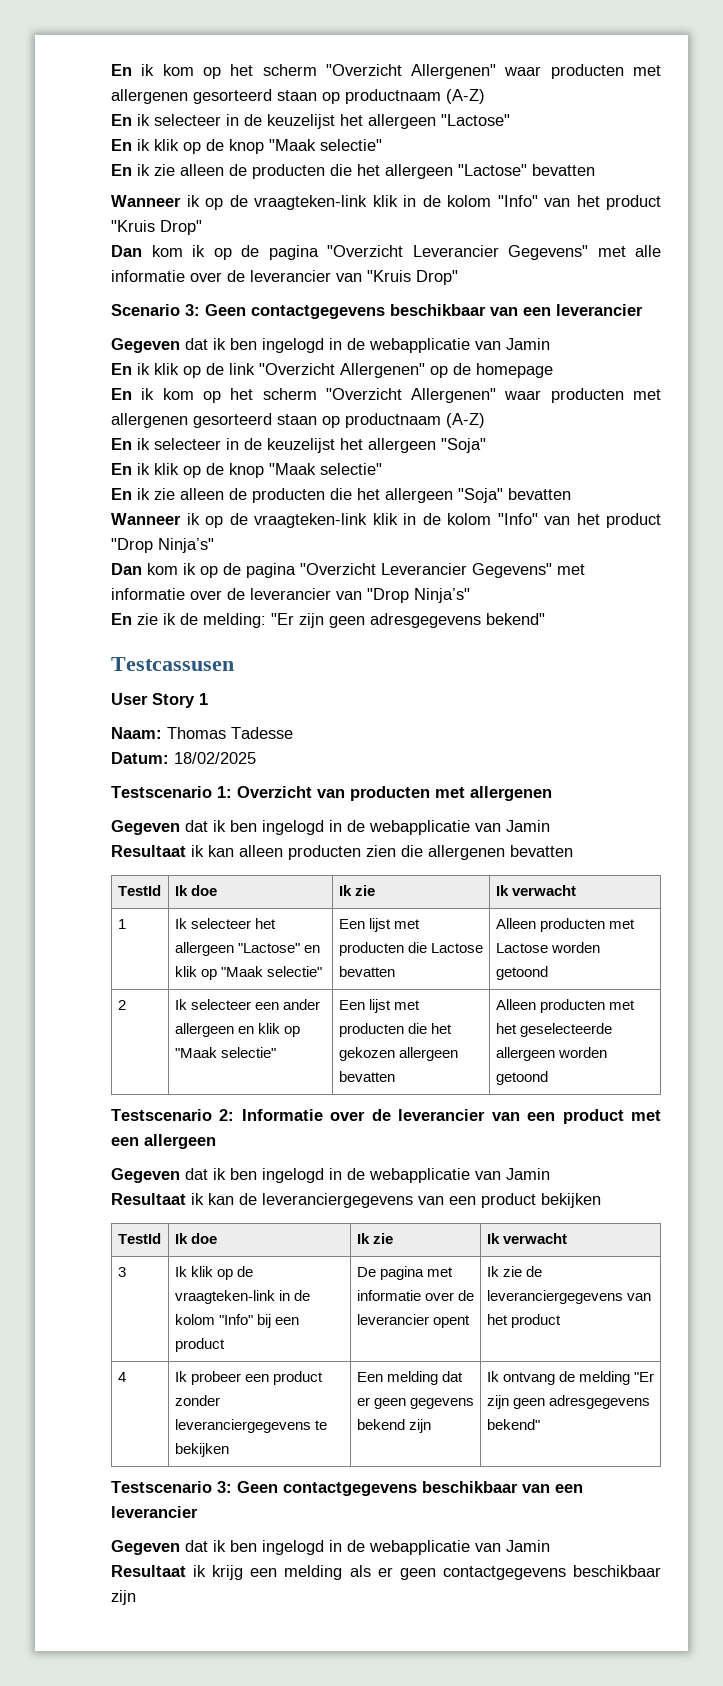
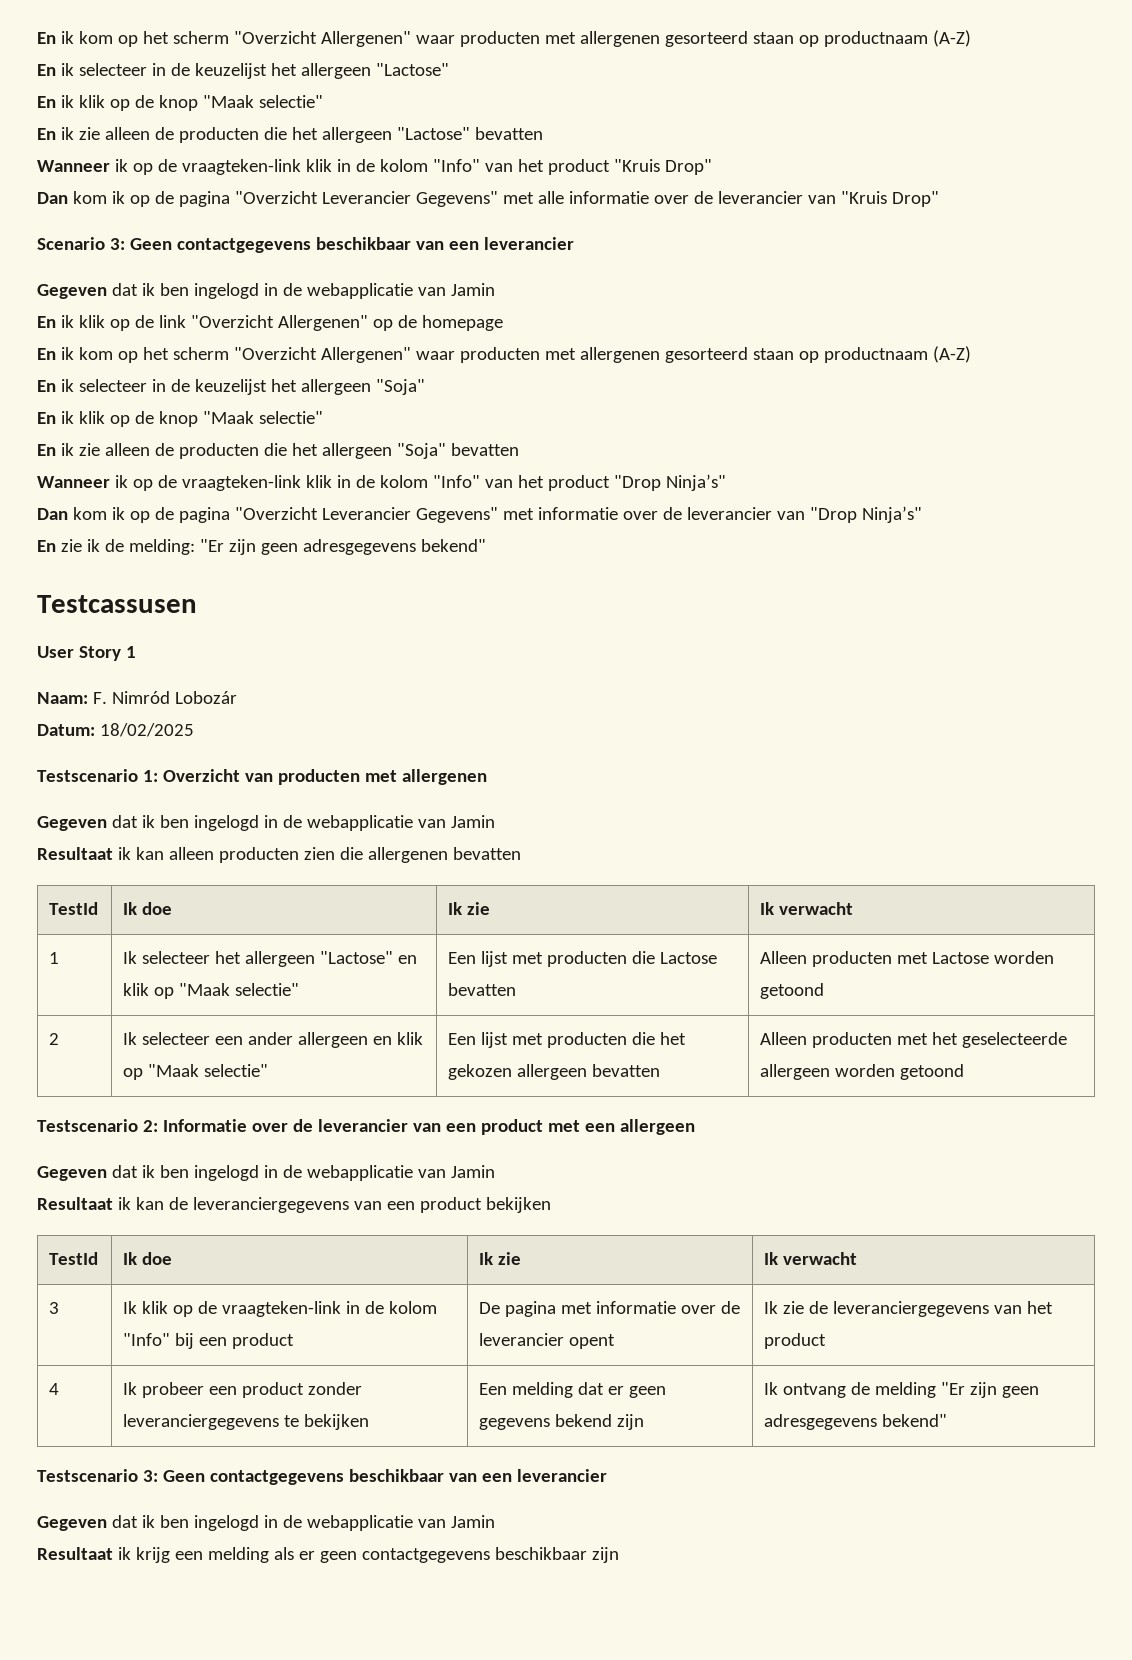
- Naam: Thomas Tadesse
+ Naam: F. Nimród Lobozár

